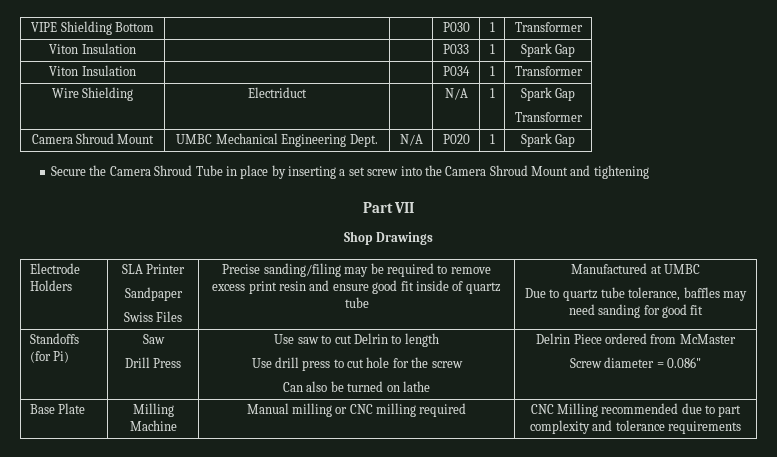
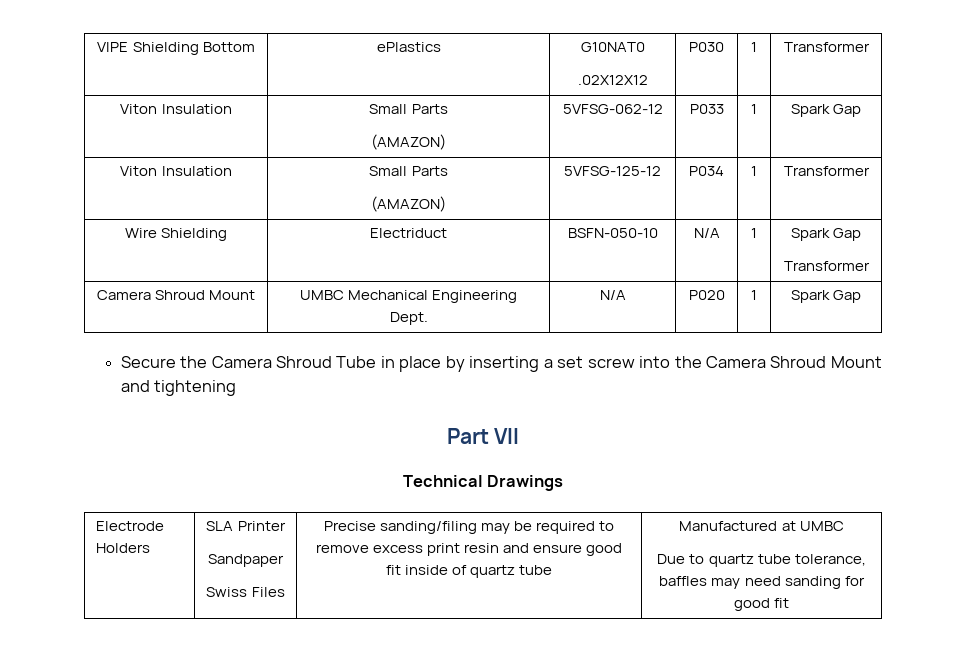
- VIPE Shielding Bottom | | | P030 | 1 | Transformer
- Viton Insulation | | | P033 | 1 | Spark Gap
- Viton Insulation | | | P034 | 1 | Transformer
+ VIPE Shielding Bottom | ePlastics | G10NAT0
+ .02X12X12 | P030 | 1 | Transformer
+ Viton Insulation | Small Parts
+ (AMAZON) | 5VFSG-062-12 | P033 | 1 | Spark Gap
+ Viton Insulation | Small Parts
+ (AMAZON) | 5VFSG-125-12 | P034 | 1 | Transformer
- Wire Shielding | Electriduct | | N/A | 1 | Spark Gap
+ Wire Shielding | Electriduct | BSFN-050-10 | N/A | 1 | Spark Gap
- Shop Drawings
+ Technical Drawings
- Standoffs (for Pi) | Saw
- Drill Press | Use saw to cut Delrin to length
- Use drill press to cut hole for the screw
- Can also be turned on lathe | Delrin Piece ordered from McMaster
- Screw diameter = 0.086"
- Base Plate | Milling Machine | Manual milling or CNC milling required | CNC Milling recommended due to part complexity and tolerance requirements

